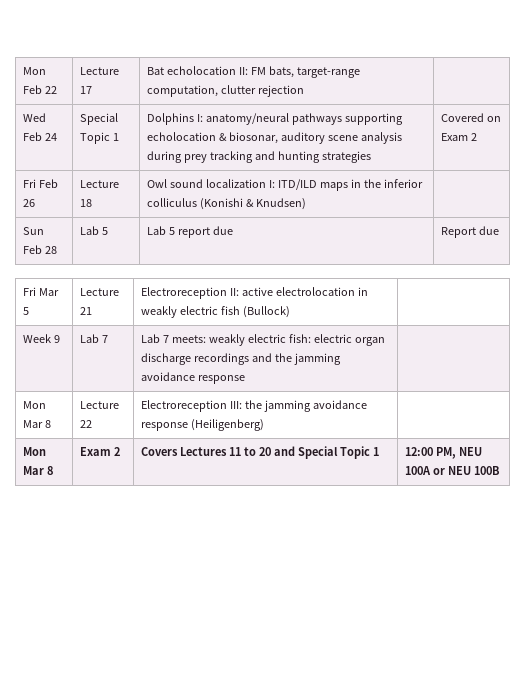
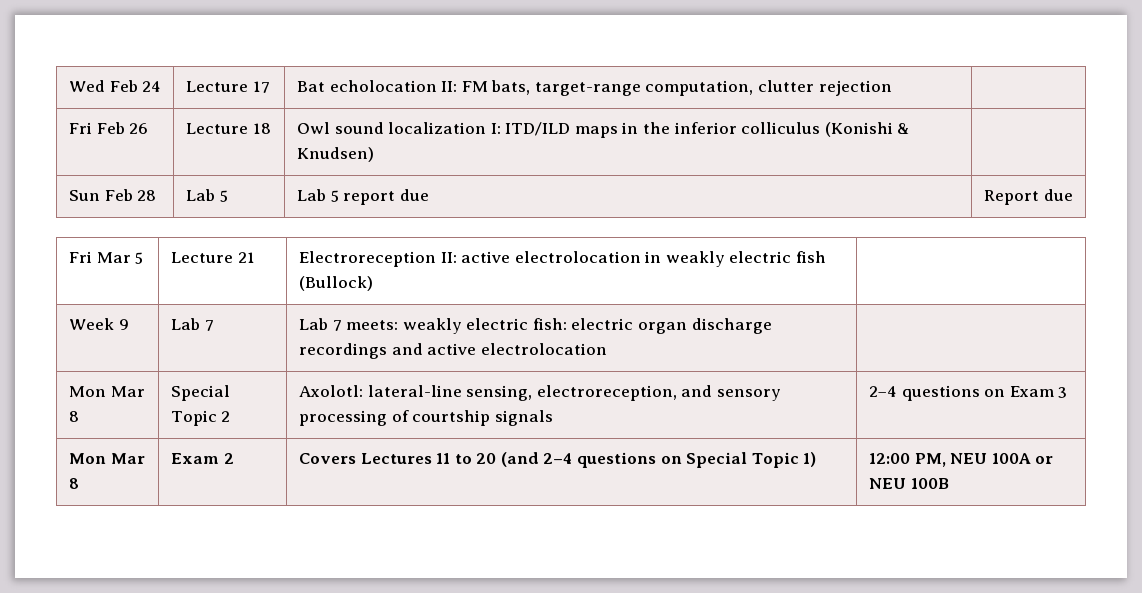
- Mon Feb 22 | Lecture 17 | Bat echolocation II: FM bats, target-range computation, clutter rejection |
+ Wed Feb 24 | Lecture 17 | Bat echolocation II: FM bats, target-range computation, clutter rejection |
- Wed Feb 24 | Special Topic 1 | Dolphins I: anatomy/neural pathways supporting echolocation & biosonar, auditory scene analysis during prey tracking and hunting strategies | Covered on Exam 2
- Week 9 | Lab 7 | Lab 7 meets: weakly electric fish: electric organ discharge recordings and the jamming avoidance response |
- Mon Mar 8 | Lecture 22 | Electroreception III: the jamming avoidance response (Heiligenberg) |
+ Week 9 | Lab 7 | Lab 7 meets: weakly electric fish: electric organ discharge recordings and active electrolocation |
+ Mon Mar 8 | Special Topic 2 | Axolotl: lateral-line sensing, electroreception, and sensory processing of courtship signals | 2–4 questions on Exam 3
- Mon Mar 8 | Exam 2 | Covers Lectures 11 to 20 and Special Topic 1 | 12:00 PM, NEU 100A or NEU 100B
+ Mon Mar 8 | Exam 2 | Covers Lectures 11 to 20 (and 2–4 questions on Special Topic 1) | 12:00 PM, NEU 100A or NEU 100B

